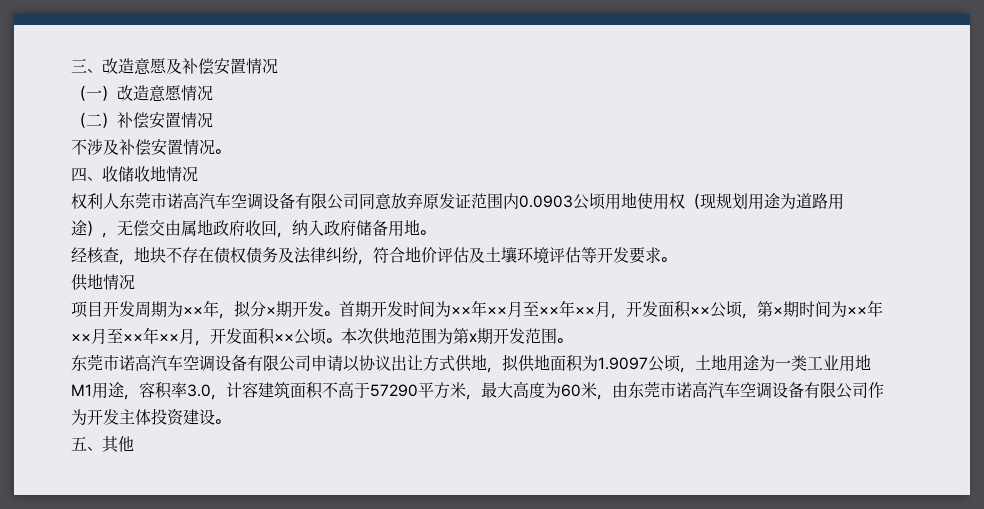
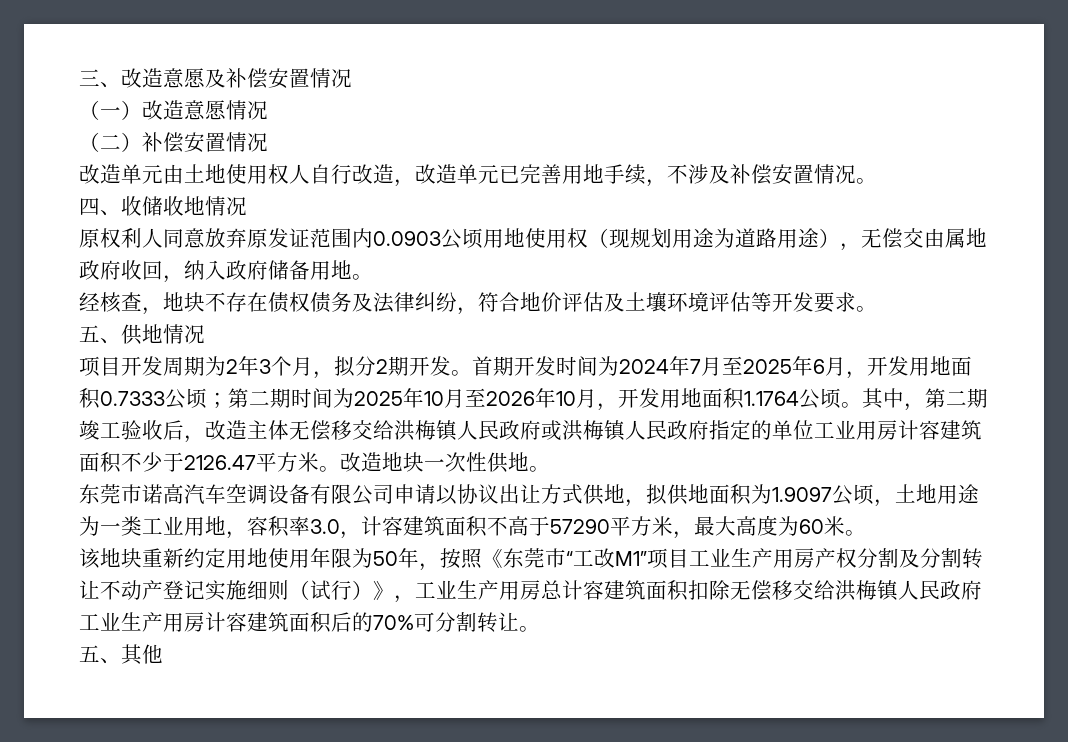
- 不涉及补偿安置情况。
+ 改造单元由土地使用权人自行改造，改造单元已完善用地手续，不涉及补偿安置情况。
- 权利人东莞市诺高汽车空调设备有限公司同意放弃原发证范围内0.0903公顷用地使用权（现规划用途为道路用途），无偿交由属地政府收回，纳入政府储备用地。
+ 原权利人同意放弃原发证范围内0.0903公顷用地使用权（现规划用途为道路用途），无偿交由属地政府收回，纳入政府储备用地。
- 供地情况
+ 五、供地情况
- 项目开发周期为××年，拟分×期开发。
+ 项目开发周期为2年3个月，拟分2期开发。
- 首期开发时间为××年××月至××年××月，开发面积××公顷，第×期时间为××年××月至××年××月，开发面积××公顷。本次供地范围为第x期开发范围。
+ 首期开发时间为2024年7月至2025年6月，开发用地面积0.7333公顷；第二期时间为2025年10月至2026年10月，开发用地面积1.1764公顷。其中，第二期竣工验收后，改造主体无偿移交给洪梅镇人民政府或洪梅镇人民政府指定的单位工业用房计容建筑面积不少于2126.47平方米。改造地块一次性供地。
- 东莞市诺高汽车空调设备有限公司申请以协议出让方式供地，拟供地面积为1.9097公顷，土地用途为一类工业用地M1用途，容积率3.0，计容建筑面积不高于57290平方米，最大高度为60米，由东莞市诺高汽车空调设备有限公司作为开发主体投资建设。
+ 东莞市诺高汽车空调设备有限公司申请以协议出让方式供地，拟供地面积为1.9097公顷，土地用途为一类工业用地，容积率3.0，计容建筑面积不高于57290平方米，最大高度为60米。
+ 该地块重新约定用地使用年限为50年，按照《东莞市“工改M1”项目工业生产用房产权分割及分割转让不动产登记实施细则（试行）》，工业生产用房总计容建筑面积扣除无偿移交给洪梅镇人民政府工业生产用房计容建筑面积后的70%可分割转让。

